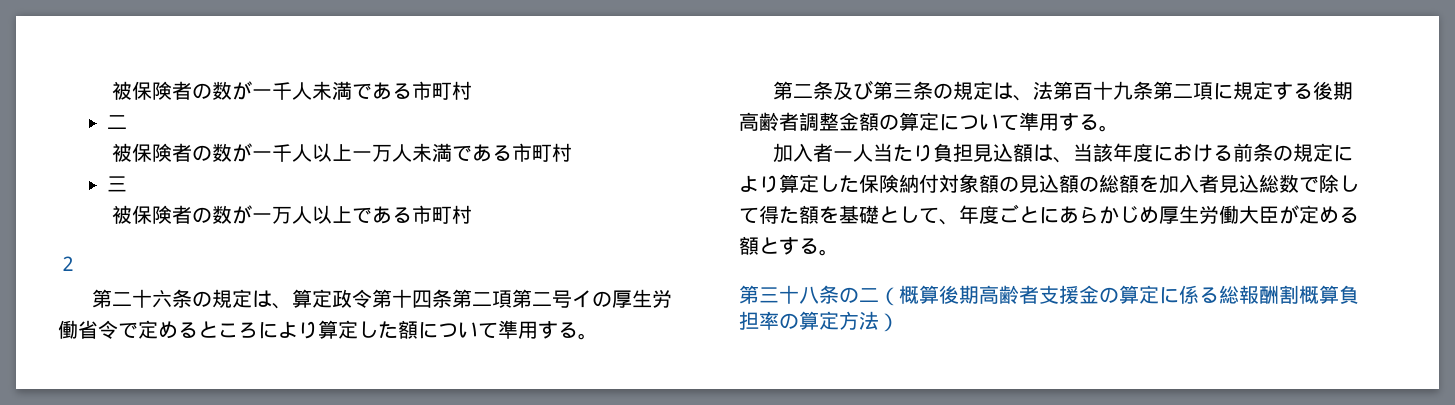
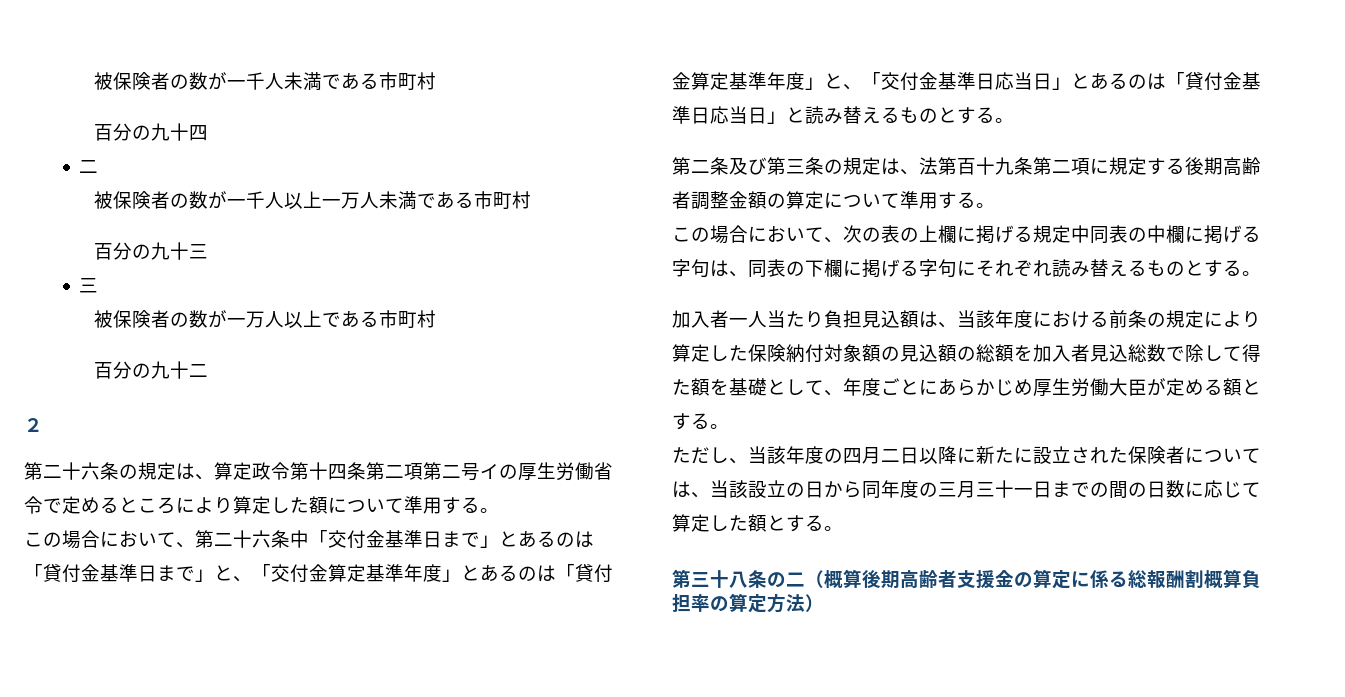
+ 百分の九十四
+ 百分の九十三
+ 百分の九十二
+ この場合において、第二十六条中「交付金基準日まで」とあるのは「貸付金基準日まで」と、「交付金算定基準年度」とあるのは「貸付金算定基準年度」と、「交付金基準日応当日」とあるのは「貸付金基準日応当日」と読み替えるものとする。
+ この場合において、次の表の上欄に掲げる規定中同表の中欄に掲げる字句は、同表の下欄に掲げる字句にそれぞれ読み替えるものとする。
+ ただし、当該年度の四月二日以降に新たに設立された保険者については、当該設立の日から同年度の三月三十一日までの間の日数に応じて算定した額とする。

